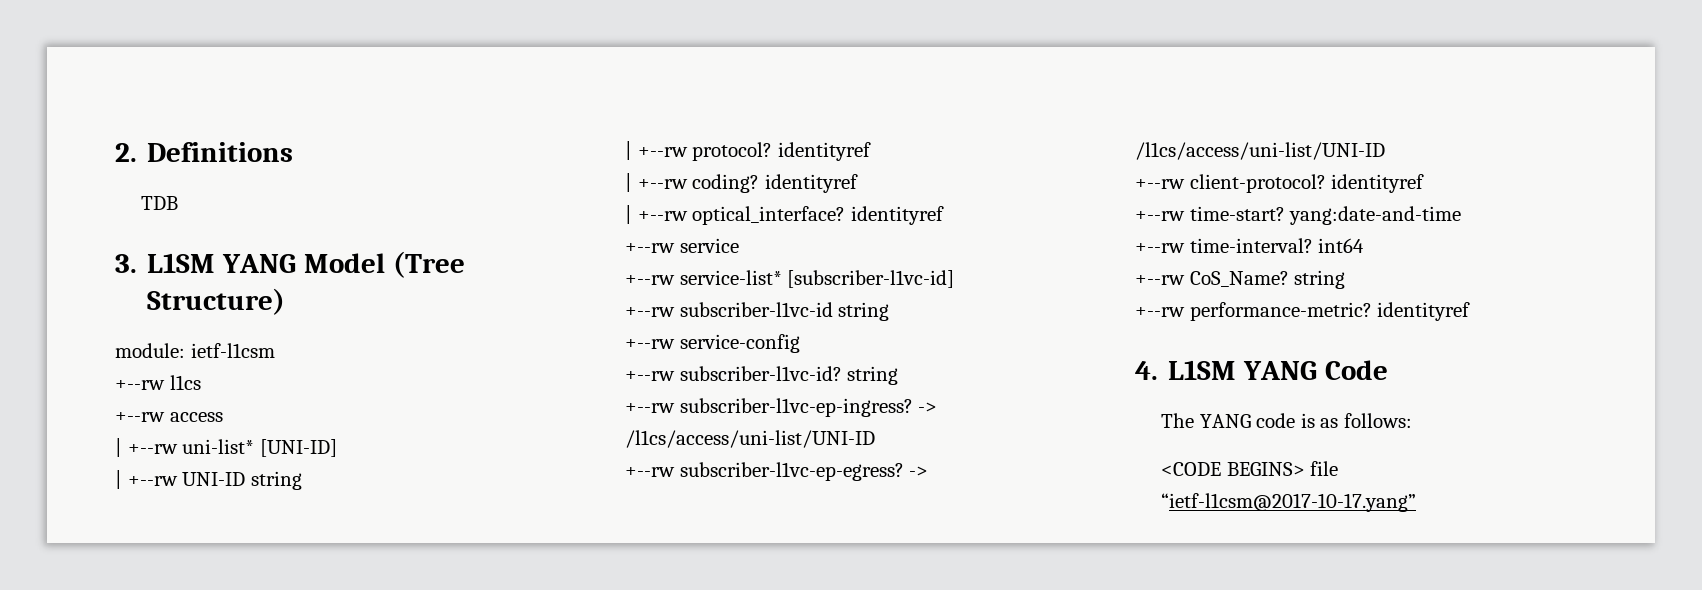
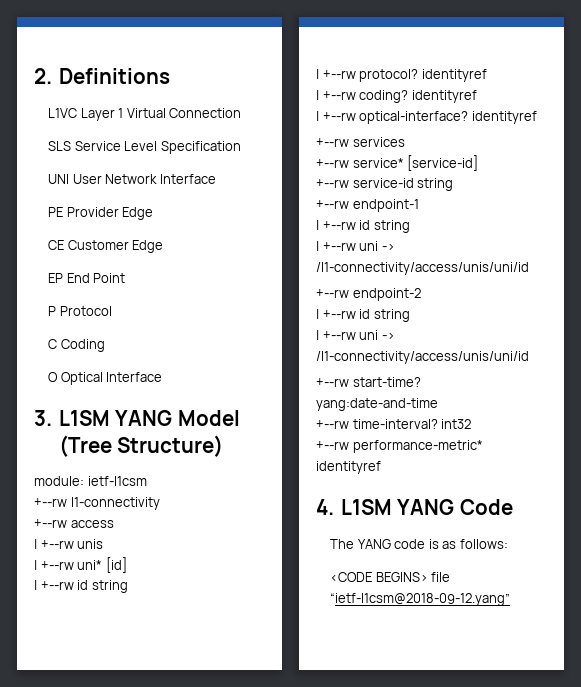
- TDB
+ L1VC Layer 1 Virtual Connection
+ SLS Service Level Specification
+ UNI User Network Interface
+ PE Provider Edge
+ CE Customer Edge
+ EP End Point
+ P Protocol
+ C Coding
+ O Optical Interface
- +--rw l1cs
+ +--rw l1-connectivity
- | +--rw uni-list* [UNI-ID]
- | +--rw UNI-ID string
+ | +--rw unis
+ | +--rw uni* [id]
+ | +--rw id string
- | +--rw optical_interface? identityref
- +--rw service
- +--rw service-list* [subscriber-l1vc-id]
- +--rw subscriber-l1vc-id string
- +--rw service-config
- +--rw subscriber-l1vc-id? string
- +--rw subscriber-l1vc-ep-ingress? -> /l1cs/access/uni-list/UNI-ID
- +--rw subscriber-l1vc-ep-egress? -> /l1cs/access/uni-list/UNI-ID
- +--rw client-protocol? identityref
- +--rw time-start? yang:date-and-time
+ | +--rw optical-interface? identityref
+ +--rw services
+ +--rw service* [service-id]
+ +--rw service-id string
+ +--rw endpoint-1
+ | +--rw id string
+ | +--rw uni -> /l1-connectivity/access/unis/uni/id
+ +--rw endpoint-2
+ | +--rw id string
+ | +--rw uni -> /l1-connectivity/access/unis/uni/id
+ +--rw start-time? yang:date-and-time
- +--rw time-interval? int64
- +--rw CoS_Name? string
- +--rw performance-metric? identityref
+ +--rw time-interval? int32
+ +--rw performance-metric* identityref
- <CODE BEGINS> file “ietf-l1csm@2017-10-17.yang”
+ <CODE BEGINS> file “ietf-l1csm@2018-09-12.yang”

